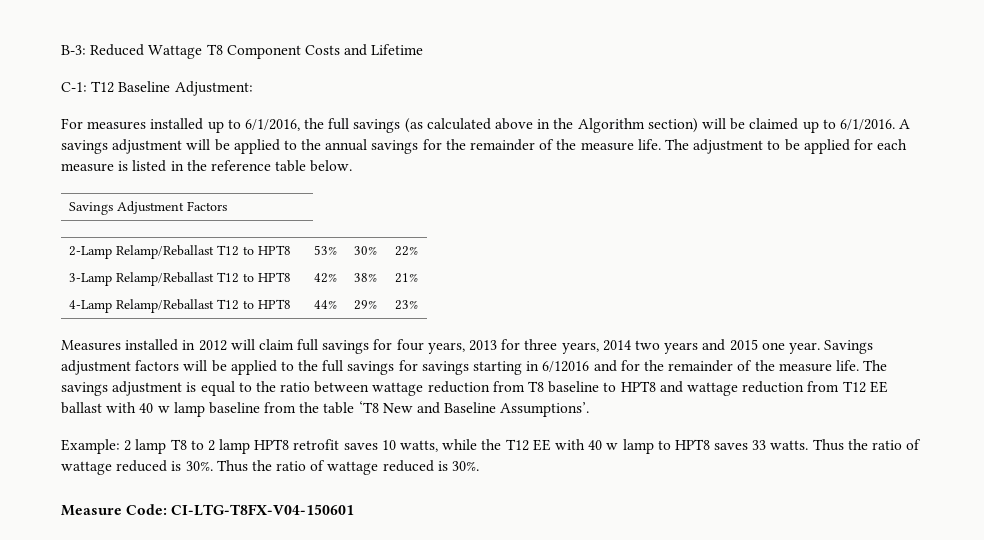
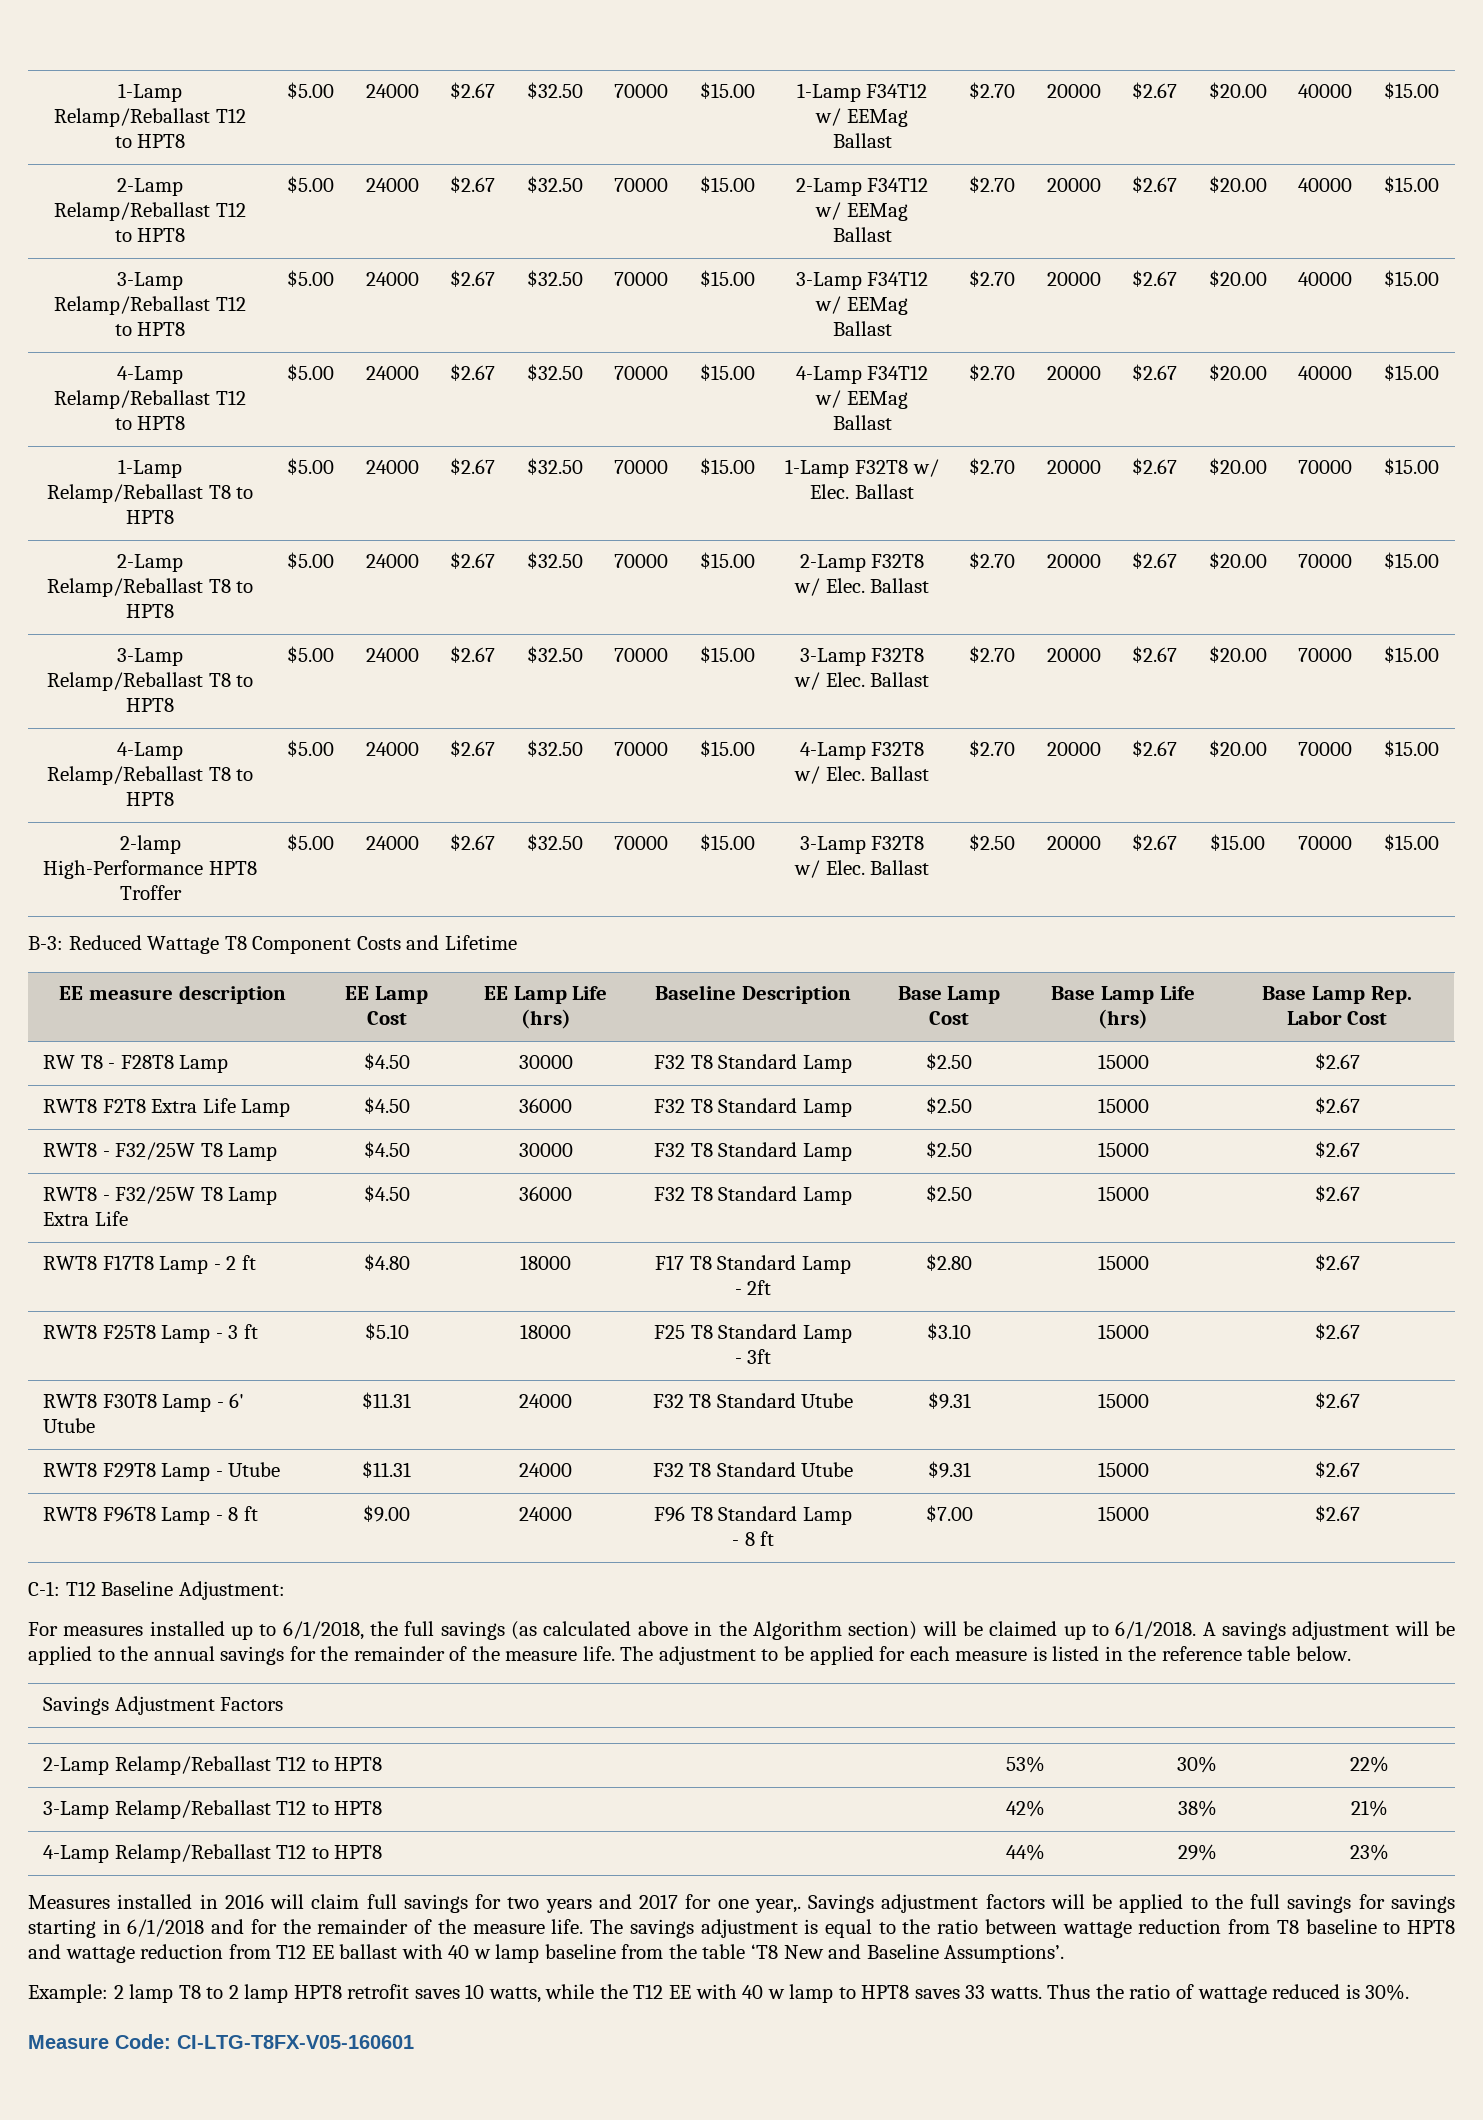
+ 1-Lamp Relamp/Reballast T12 to HPT8 | $5.00 | 24000 | $2.67 | $32.50 | 70000 | $15.00 | 1-Lamp F34T12 w/ EEMag Ballast | $2.70 | 20000 | $2.67 | $20.00 | 40000 | $15.00
+ 2-Lamp Relamp/Reballast T12 to HPT8 | $5.00 | 24000 | $2.67 | $32.50 | 70000 | $15.00 | 2-Lamp F34T12 w/ EEMag Ballast | $2.70 | 20000 | $2.67 | $20.00 | 40000 | $15.00
+ 3-Lamp Relamp/Reballast T12 to HPT8 | $5.00 | 24000 | $2.67 | $32.50 | 70000 | $15.00 | 3-Lamp F34T12 w/ EEMag Ballast | $2.70 | 20000 | $2.67 | $20.00 | 40000 | $15.00
+ 4-Lamp Relamp/Reballast T12 to HPT8 | $5.00 | 24000 | $2.67 | $32.50 | 70000 | $15.00 | 4-Lamp F34T12 w/ EEMag Ballast | $2.70 | 20000 | $2.67 | $20.00 | 40000 | $15.00
+ 1-Lamp Relamp/Reballast T8 to HPT8 | $5.00 | 24000 | $2.67 | $32.50 | 70000 | $15.00 | 1-Lamp F32T8 w/ Elec. Ballast | $2.70 | 20000 | $2.67 | $20.00 | 70000 | $15.00
+ 2-Lamp Relamp/Reballast T8 to HPT8 | $5.00 | 24000 | $2.67 | $32.50 | 70000 | $15.00 | 2-Lamp F32T8 w/ Elec. Ballast | $2.70 | 20000 | $2.67 | $20.00 | 70000 | $15.00
+ 3-Lamp Relamp/Reballast T8 to HPT8 | $5.00 | 24000 | $2.67 | $32.50 | 70000 | $15.00 | 3-Lamp F32T8 w/ Elec. Ballast | $2.70 | 20000 | $2.67 | $20.00 | 70000 | $15.00
+ 4-Lamp Relamp/Reballast T8 to HPT8 | $5.00 | 24000 | $2.67 | $32.50 | 70000 | $15.00 | 4-Lamp F32T8 w/ Elec. Ballast | $2.70 | 20000 | $2.67 | $20.00 | 70000 | $15.00
+ 2-lamp High-Performance HPT8 Troffer | $5.00 | 24000 | $2.67 | $32.50 | 70000 | $15.00 | 3-Lamp F32T8 w/ Elec. Ballast | $2.50 | 20000 | $2.67 | $15.00 | 70000 | $15.00
+ EE measure description | EE Lamp Cost | EE Lamp Life (hrs) | Baseline Description | Base Lamp Cost | Base Lamp Life (hrs) | Base Lamp Rep. Labor Cost
+ RW T8 - F28T8 Lamp | $4.50 | 30000 | F32 T8 Standard Lamp | $2.50 | 15000 | $2.67
+ RWT8 F2T8 Extra Life Lamp | $4.50 | 36000 | F32 T8 Standard Lamp | $2.50 | 15000 | $2.67
+ RWT8 - F32/25W T8 Lamp | $4.50 | 30000 | F32 T8 Standard Lamp | $2.50 | 15000 | $2.67
+ RWT8 - F32/25W T8 Lamp Extra Life | $4.50 | 36000 | F32 T8 Standard Lamp | $2.50 | 15000 | $2.67
+ RWT8 F17T8 Lamp - 2 ft | $4.80 | 18000 | F17 T8 Standard Lamp - 2ft | $2.80 | 15000 | $2.67
+ RWT8 F25T8 Lamp - 3 ft | $5.10 | 18000 | F25 T8 Standard Lamp - 3ft | $3.10 | 15000 | $2.67
+ RWT8 F30T8 Lamp - 6' Utube | $11.31 | 24000 | F32 T8 Standard Utube | $9.31 | 15000 | $2.67
+ RWT8 F29T8 Lamp - Utube | $11.31 | 24000 | F32 T8 Standard Utube | $9.31 | 15000 | $2.67
+ RWT8 F96T8 Lamp - 8 ft | $9.00 | 24000 | F96 T8 Standard Lamp - 8 ft | $7.00 | 15000 | $2.67
- For measures installed up to 6/1/2016, the full savings (as calculated above in the Algorithm section) will be claimed up to 6/1/2016.
+ For measures installed up to 6/1/2018, the full savings (as calculated above in the Algorithm section) will be claimed up to 6/1/2018.
- Measures installed in 2012 will claim full savings for four years, 2013 for three years, 2014 two years and 2015 one year.
+ Measures installed in 2016 will claim full savings for two years and 2017 for one year,.
- Savings adjustment factors will be applied to the full savings for savings starting in 6/12016 and for the remainder of the measure life.
+ Savings adjustment factors will be applied to the full savings for savings starting in 6/1/2018 and for the remainder of the measure life.
- Thus the ratio of wattage reduced is 30%. Thus the ratio of wattage reduced is 30%.
+ Thus the ratio of wattage reduced is 30%.
- Measure Code: CI-LTG-T8FX-V04-150601
+ Measure Code: CI-LTG-T8FX-V05-160601

